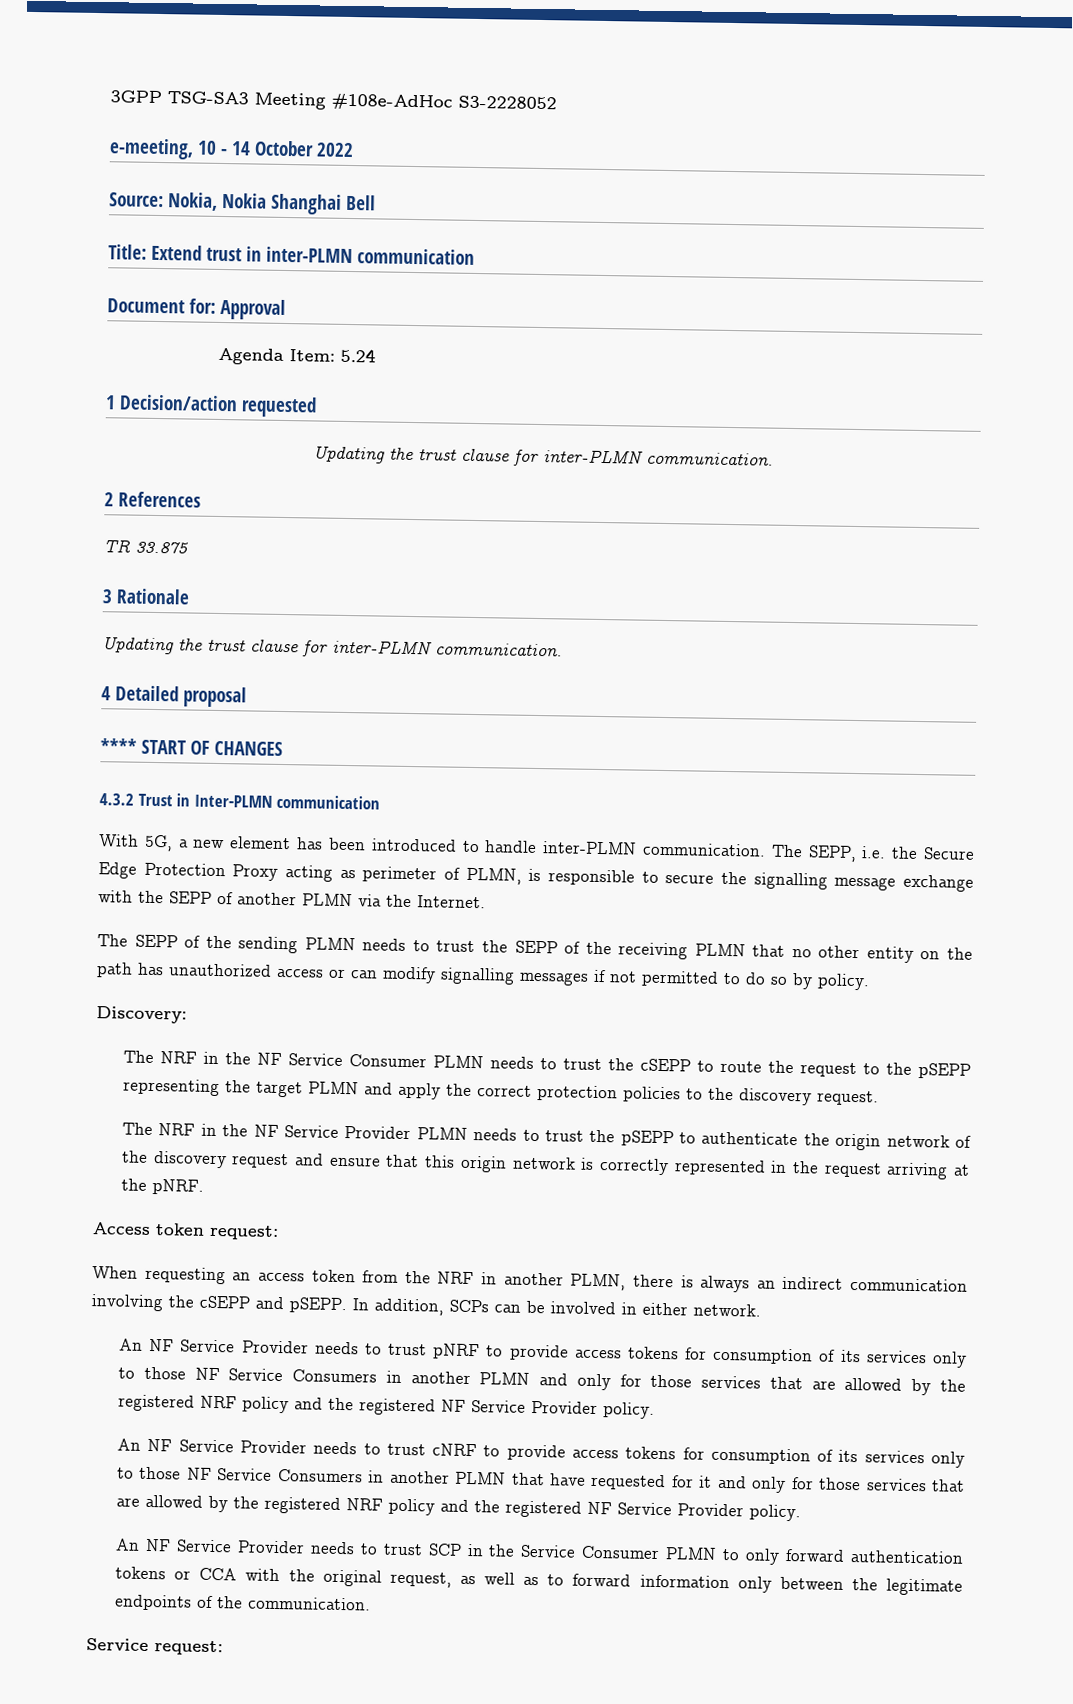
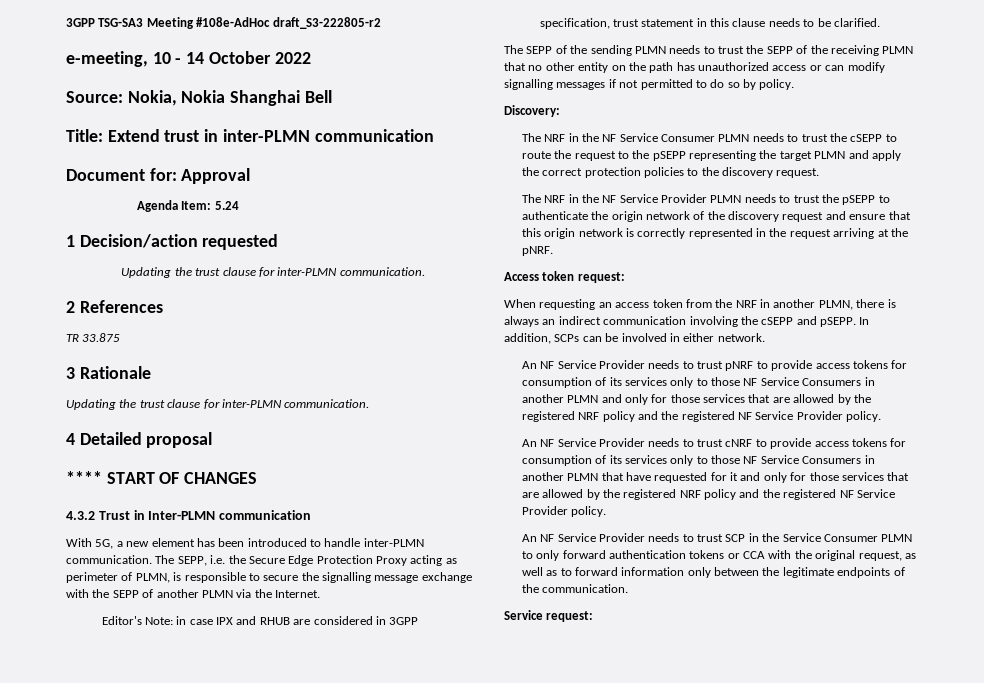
- 3GPP TSG-SA3 Meeting #108e-AdHoc S3-2228052
+ 3GPP TSG-SA3 Meeting #108e-AdHoc draft_S3-222805-r2
+ Editor's Note: in case IPX and RHUB are considered in 3GPP specification, trust statement in this clause needs to be clarified.

